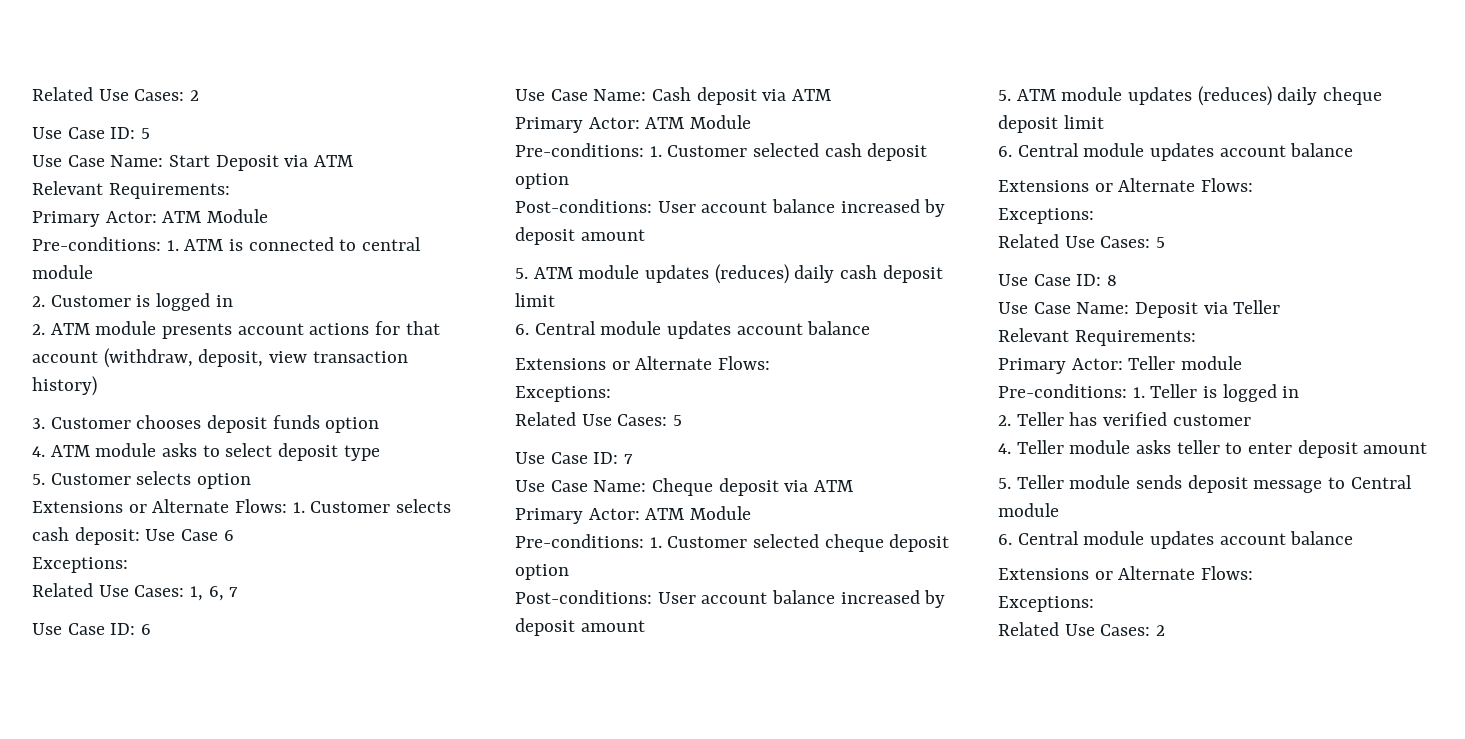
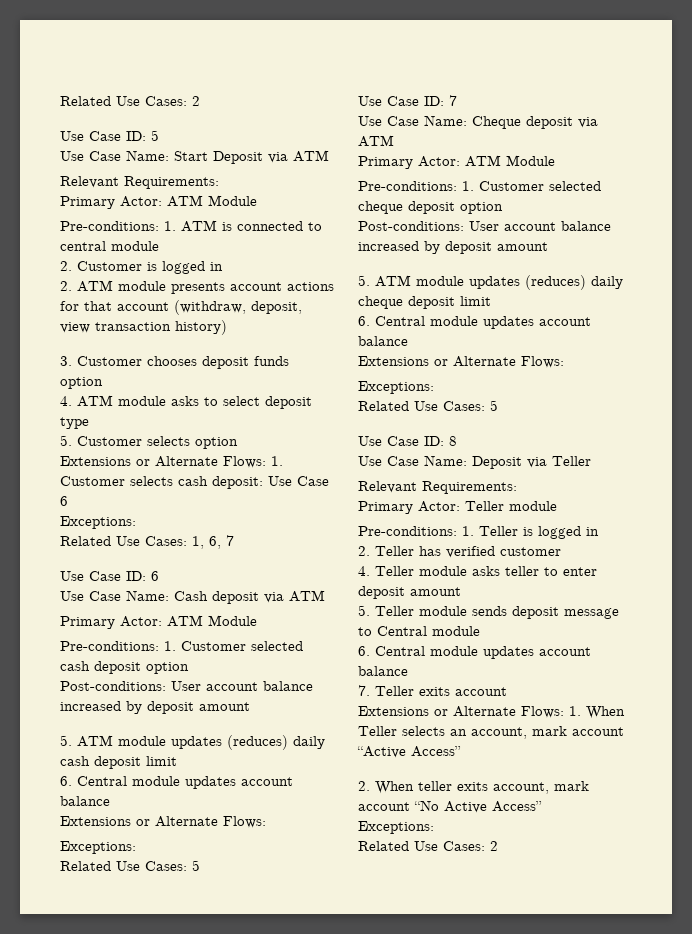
  5. Teller module sends deposit message to Central module
  6. Central module updates account balance
- Extensions or Alternate Flows:
+ 7. Teller exits account
+ Extensions or Alternate Flows: 1. When Teller selects an account, mark account “Active Access”
+ 2. When teller exits account, mark account “No Active Access”

